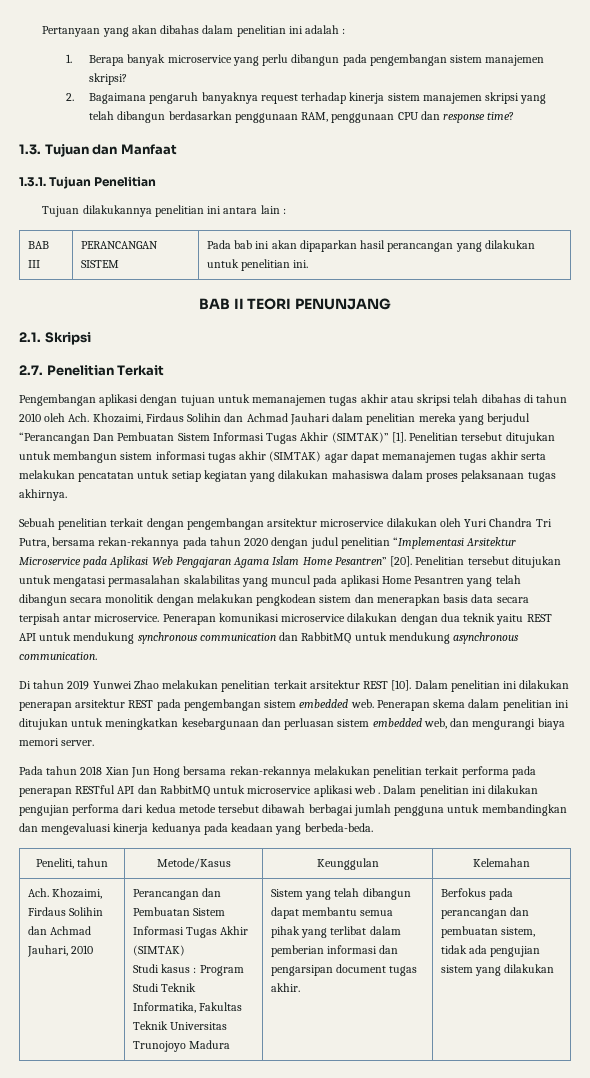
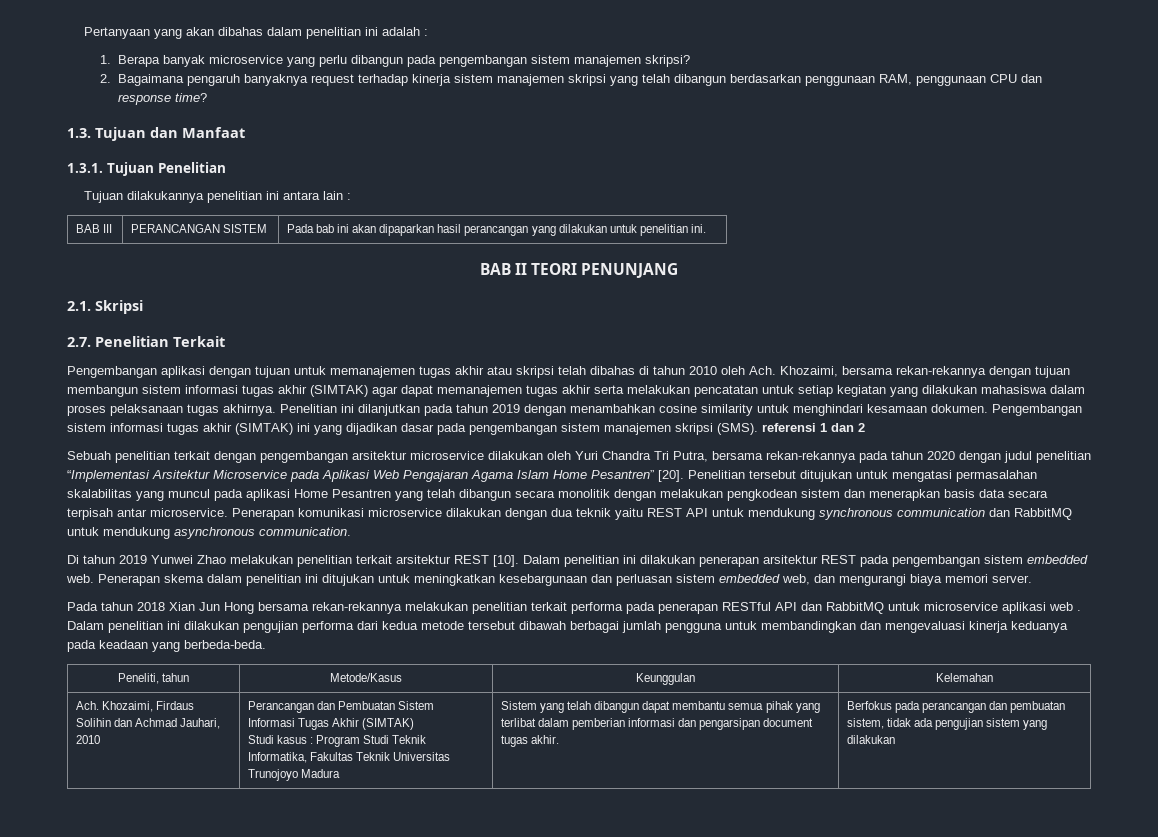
- Pengembangan aplikasi dengan tujuan untuk memanajemen tugas akhir atau skripsi telah dibahas di tahun 2010 oleh Ach. Khozaimi, Firdaus Solihin dan Achmad Jauhari dalam penelitian mereka yang berjudul “Perancangan Dan Pembuatan Sistem Informasi Tugas Akhir (SIMTAK)” [1]. Penelitian tersebut ditujukan untuk membangun sistem informasi tugas akhir (SIMTAK) agar dapat memanajemen tugas akhir serta melakukan pencatatan untuk setiap kegiatan yang dilakukan mahasiswa dalam proses pelaksanaan tugas akhirnya.
+ Pengembangan aplikasi dengan tujuan untuk memanajemen tugas akhir atau skripsi telah dibahas di tahun 2010 oleh Ach. Khozaimi, bersama rekan-rekannya dengan tujuan membangun sistem informasi tugas akhir (SIMTAK) agar dapat memanajemen tugas akhir serta melakukan pencatatan untuk setiap kegiatan yang dilakukan mahasiswa dalam proses pelaksanaan tugas akhirnya. Penelitian ini dilanjutkan pada tahun 2019 dengan menambahkan cosine similarity untuk menghindari kesamaan dokumen. Pengembangan sistem informasi tugas akhir (SIMTAK) ini yang dijadikan dasar pada pengembangan sistem manajemen skripsi (SMS). referensi 1 dan 2

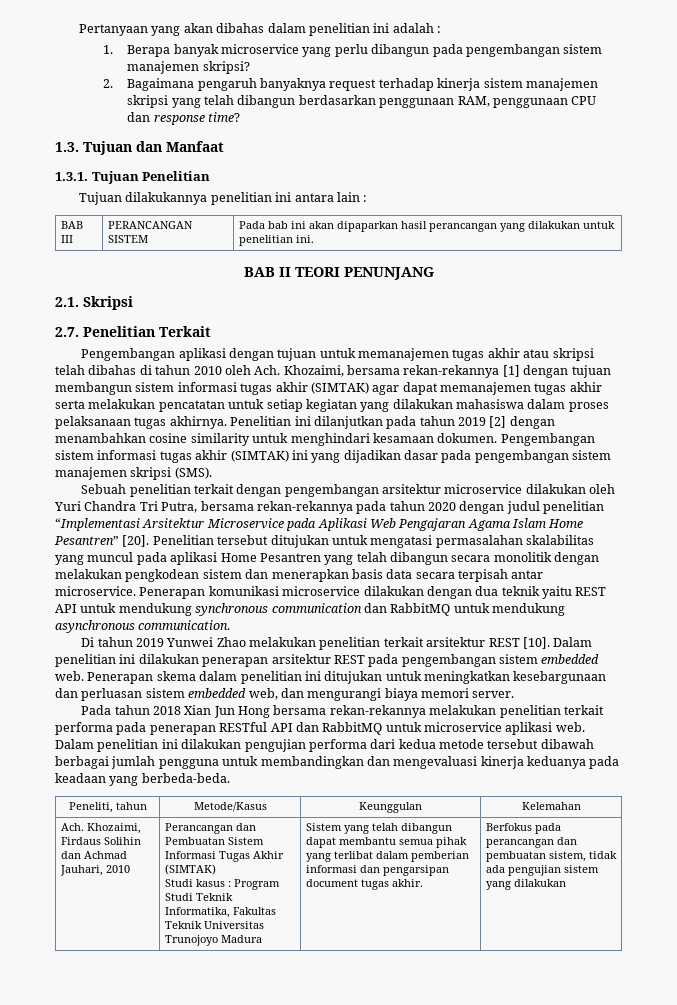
- Pengembangan aplikasi dengan tujuan untuk memanajemen tugas akhir atau skripsi telah dibahas di tahun 2010 oleh Ach. Khozaimi, bersama rekan-rekannya dengan tujuan membangun sistem informasi tugas akhir (SIMTAK) agar dapat memanajemen tugas akhir serta melakukan pencatatan untuk setiap kegiatan yang dilakukan mahasiswa dalam proses pelaksanaan tugas akhirnya.
+ Pengembangan aplikasi dengan tujuan untuk memanajemen tugas akhir atau skripsi telah dibahas di tahun 2010 oleh Ach. Khozaimi, bersama rekan-rekannya [1] dengan tujuan membangun sistem informasi tugas akhir (SIMTAK) agar dapat memanajemen tugas akhir serta melakukan pencatatan untuk setiap kegiatan yang dilakukan mahasiswa dalam proses pelaksanaan tugas akhirnya.
- Penelitian ini dilanjutkan pada tahun 2019 dengan menambahkan cosine similarity untuk menghindari kesamaan dokumen.
+ Penelitian ini dilanjutkan pada tahun 2019 [2] dengan menambahkan cosine similarity untuk menghindari kesamaan dokumen.
- Pengembangan sistem informasi tugas akhir (SIMTAK) ini yang dijadikan dasar pada pengembangan sistem manajemen skripsi (SMS). referensi 1 dan 2
+ Pengembangan sistem informasi tugas akhir (SIMTAK) ini yang dijadikan dasar pada pengembangan sistem manajemen skripsi (SMS).
- Pada tahun 2018 Xian Jun Hong bersama rekan-rekannya melakukan penelitian terkait performa pada penerapan RESTful API dan RabbitMQ untuk microservice aplikasi web .
+ Pada tahun 2018 Xian Jun Hong bersama rekan-rekannya melakukan penelitian terkait performa pada penerapan RESTful API dan RabbitMQ untuk microservice aplikasi web.

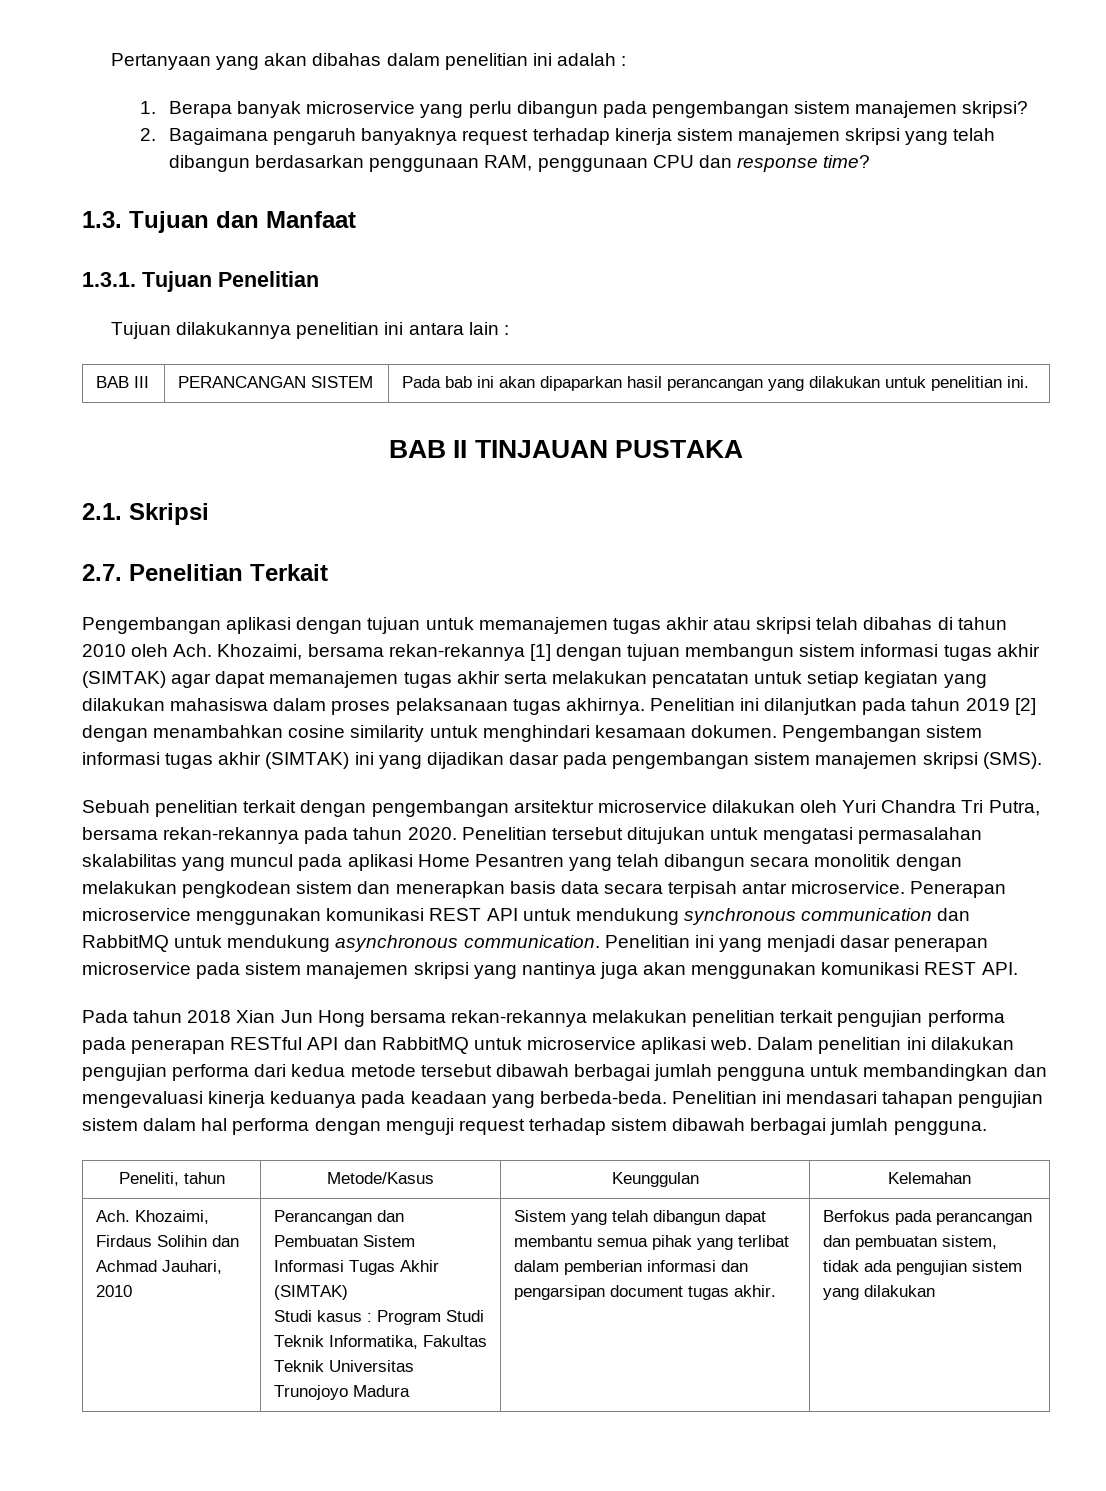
- BAB II TEORI PENUNJANG
+ BAB II TINJAUAN PUSTAKA
- Sebuah penelitian terkait dengan pengembangan arsitektur microservice dilakukan oleh Yuri Chandra Tri Putra, bersama rekan-rekannya pada tahun 2020 dengan judul penelitian “Implementasi Arsitektur Microservice pada Aplikasi Web Pengajaran Agama Islam Home Pesantren” [20].
+ Sebuah penelitian terkait dengan pengembangan arsitektur microservice dilakukan oleh Yuri Chandra Tri Putra, bersama rekan-rekannya pada tahun 2020.
- Penerapan komunikasi microservice dilakukan dengan dua teknik yaitu REST API untuk mendukung synchronous communication dan RabbitMQ untuk mendukung asynchronous communication.
- Di tahun 2019 Yunwei Zhao melakukan penelitian terkait arsitektur REST [10]. Dalam penelitian ini dilakukan penerapan arsitektur REST pada pengembangan sistem embedded web. Penerapan skema dalam penelitian ini ditujukan untuk meningkatkan kesebargunaan dan perluasan sistem embedded web, dan mengurangi biaya memori server.
+ Penerapan microservice menggunakan komunikasi REST API untuk mendukung synchronous communication dan RabbitMQ untuk mendukung asynchronous communication. Penelitian ini yang menjadi dasar penerapan microservice pada sistem manajemen skripsi yang nantinya juga akan menggunakan komunikasi REST API.
- Pada tahun 2018 Xian Jun Hong bersama rekan-rekannya melakukan penelitian terkait performa pada penerapan RESTful API dan RabbitMQ untuk microservice aplikasi web.
+ Pada tahun 2018 Xian Jun Hong bersama rekan-rekannya melakukan penelitian terkait pengujian performa pada penerapan RESTful API dan RabbitMQ untuk microservice aplikasi web.
+ Penelitian ini mendasari tahapan pengujian sistem dalam hal performa dengan menguji request terhadap sistem dibawah berbagai jumlah pengguna.

